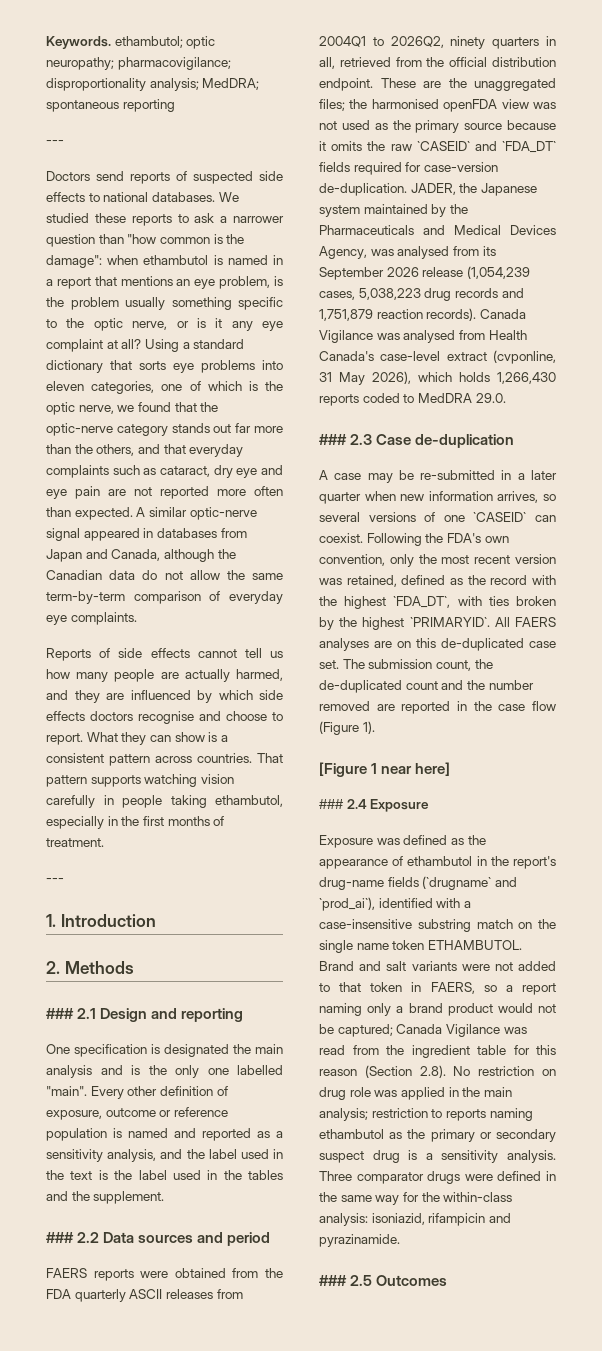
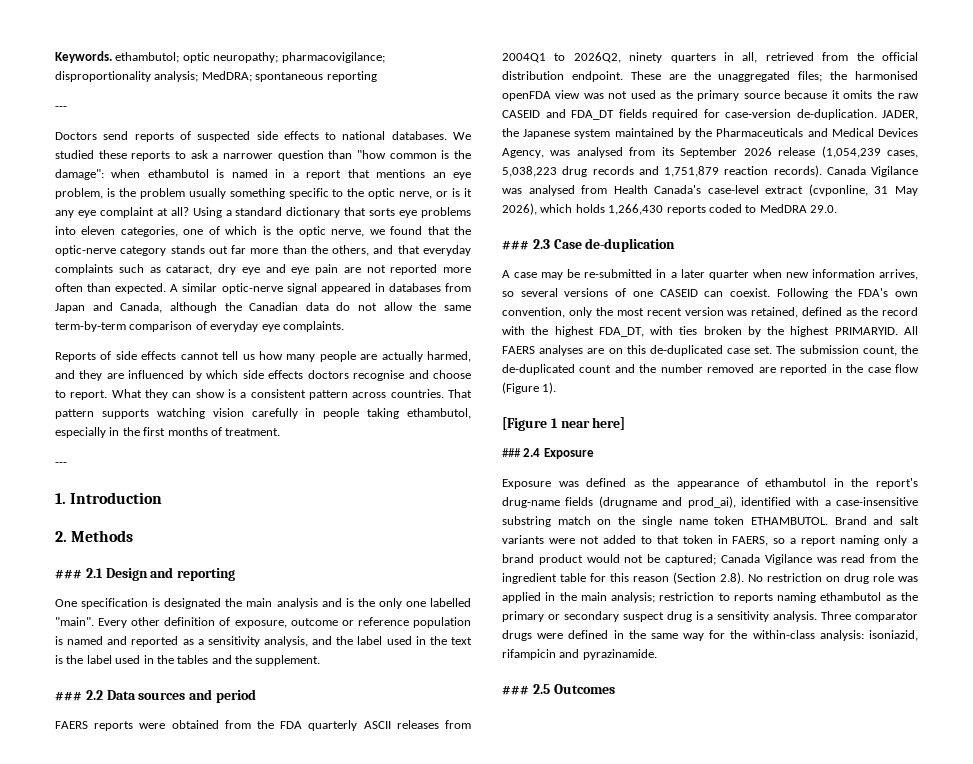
- These are the unaggregated files; the harmonised openFDA view was not used as the primary source because it omits the raw `CASEID` and `FDA_DT` fields required for case-version de-duplication.
+ These are the unaggregated files; the harmonised openFDA view was not used as the primary source because it omits the raw CASEID and FDA_DT fields required for case-version de-duplication.
- A case may be re-submitted in a later quarter when new information arrives, so several versions of one `CASEID` can coexist.
+ A case may be re-submitted in a later quarter when new information arrives, so several versions of one CASEID can coexist.
- Following the FDA's own convention, only the most recent version was retained, defined as the record with the highest `FDA_DT`, with ties broken by the highest `PRIMARYID`.
+ Following the FDA's own convention, only the most recent version was retained, defined as the record with the highest FDA_DT, with ties broken by the highest PRIMARYID.
- Exposure was defined as the appearance of ethambutol in the report's drug-name fields (`drugname` and `prod_ai`), identified with a case-insensitive substring match on the single name token ETHAMBUTOL.
+ Exposure was defined as the appearance of ethambutol in the report's drug-name fields (drugname and prod_ai), identified with a case-insensitive substring match on the single name token ETHAMBUTOL.

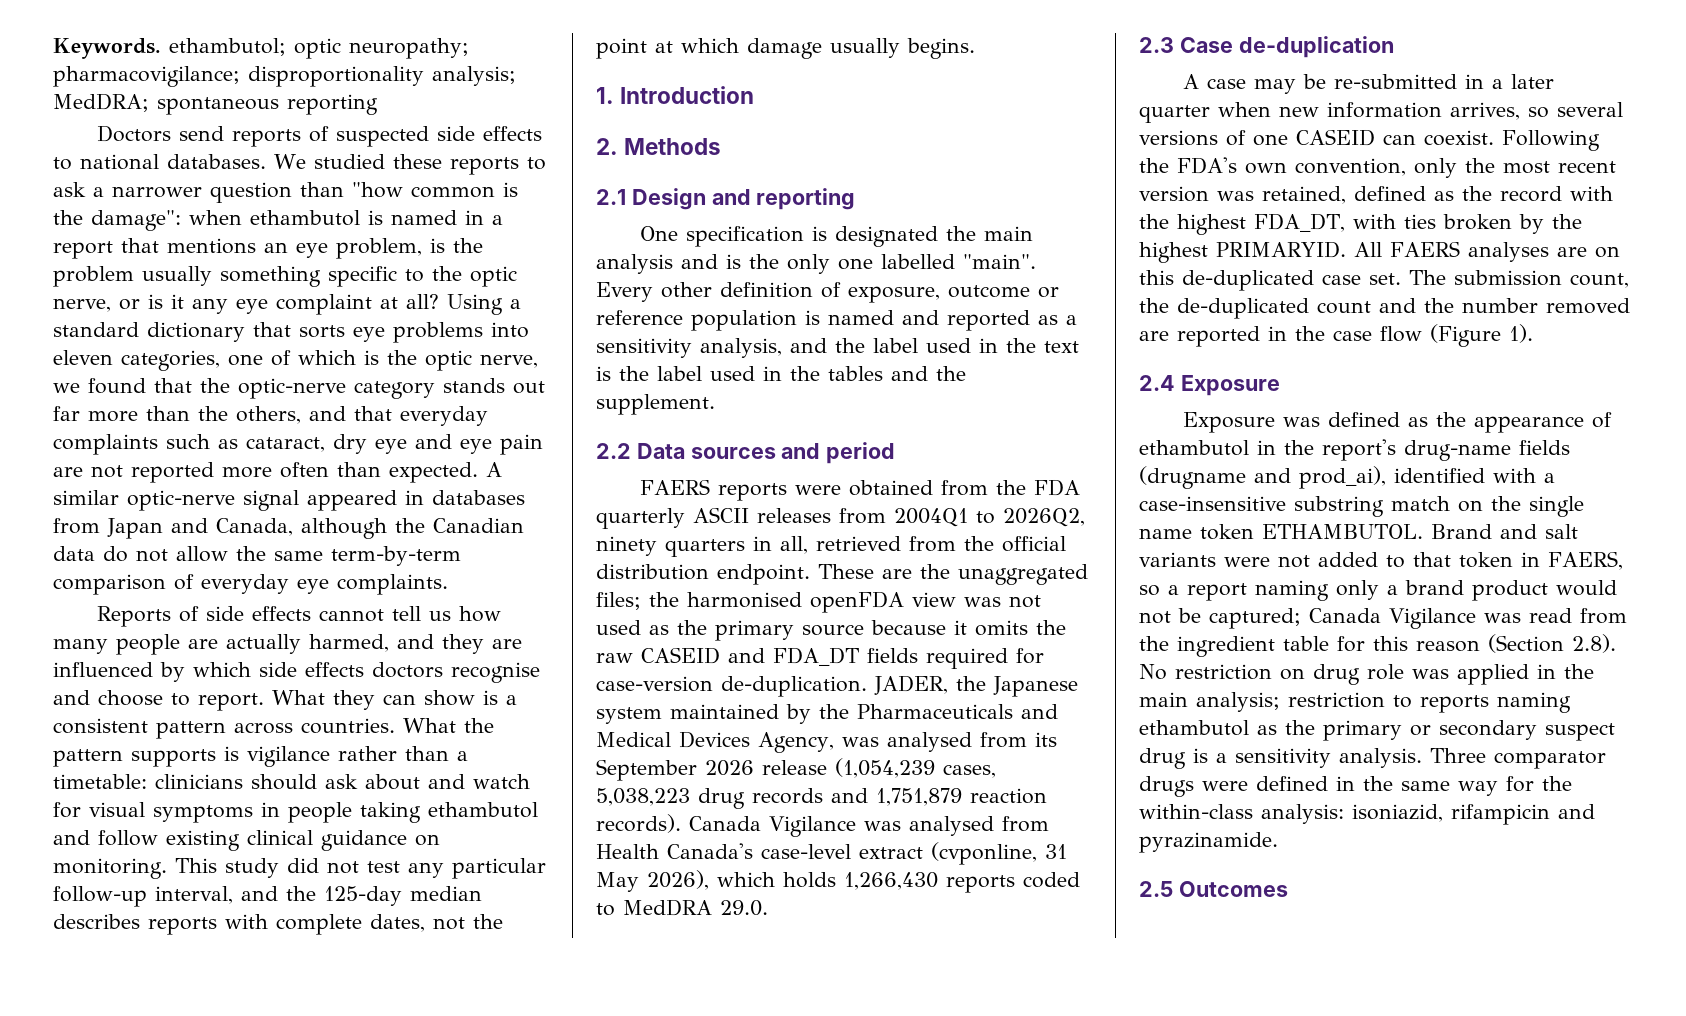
  Keywords. ethambutol; optic neuropathy; pharmacovigilance; disproportionality analysis; MedDRA; spontaneous reporting
- ---
- That pattern supports watching vision carefully in people taking ethambutol, especially in the first months of treatment.
- ---
+ What the pattern supports is vigilance rather than a timetable: clinicians should ask about and watch for visual symptoms in people taking ethambutol and follow existing clinical guidance on monitoring. This study did not test any particular follow-up interval, and the 125-day median describes reports with complete dates, not the point at which damage usually begins.
- ### 2.1 Design and reporting
+ 2.1 Design and reporting
- ### 2.2 Data sources and period
+ 2.2 Data sources and period
- ### 2.3 Case de-duplication
+ 2.3 Case de-duplication
- [Figure 1 near here]
- ### 2.4 Exposure
+ 2.4 Exposure
- ### 2.5 Outcomes
+ 2.5 Outcomes

